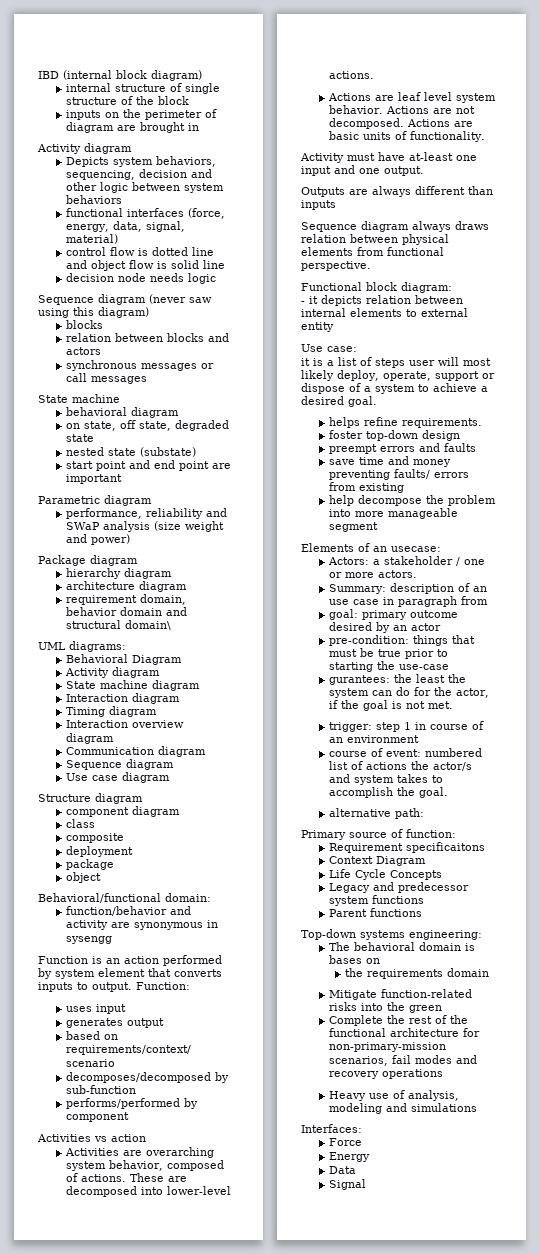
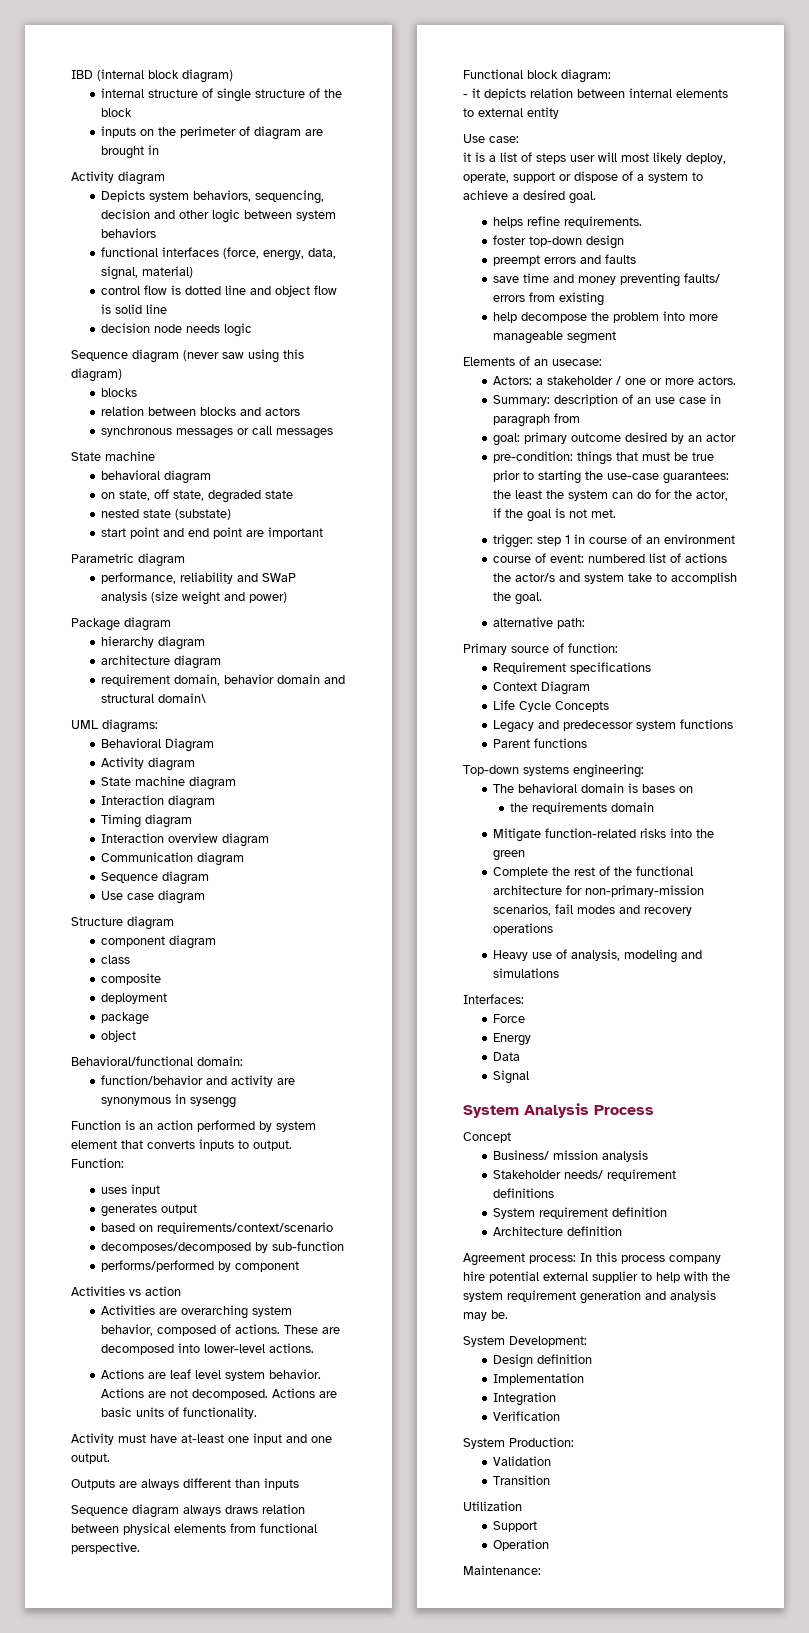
- pre-condition: things that must be true prior to starting the use-case
- gurantees: the least the system can do for the actor, if the goal is not met.
+ pre-condition: things that must be true prior to starting the use-case guarantees: the least the system can do for the actor, if the goal is not met.
- course of event: numbered list of actions the actor/s and system takes to accomplish the goal.
+ course of event: numbered list of actions the actor/s and system take to accomplish the goal.
- Requirement specificaitons
+ Requirement specifications
+ System Analysis Process
+ Concept
+ Business/ mission analysis
+ Stakeholder needs/ requirement definitions
+ System requirement definition
+ Architecture definition
+ Agreement process: In this process company hire potential external supplier to help with the system requirement generation and analysis may be.
+ System Development:
+ Design definition
+ Implementation
+ Integration
+ Verification
+ System Production:
+ Validation
+ Transition
+ Utilization
+ Support
+ Operation
+ Maintenance:

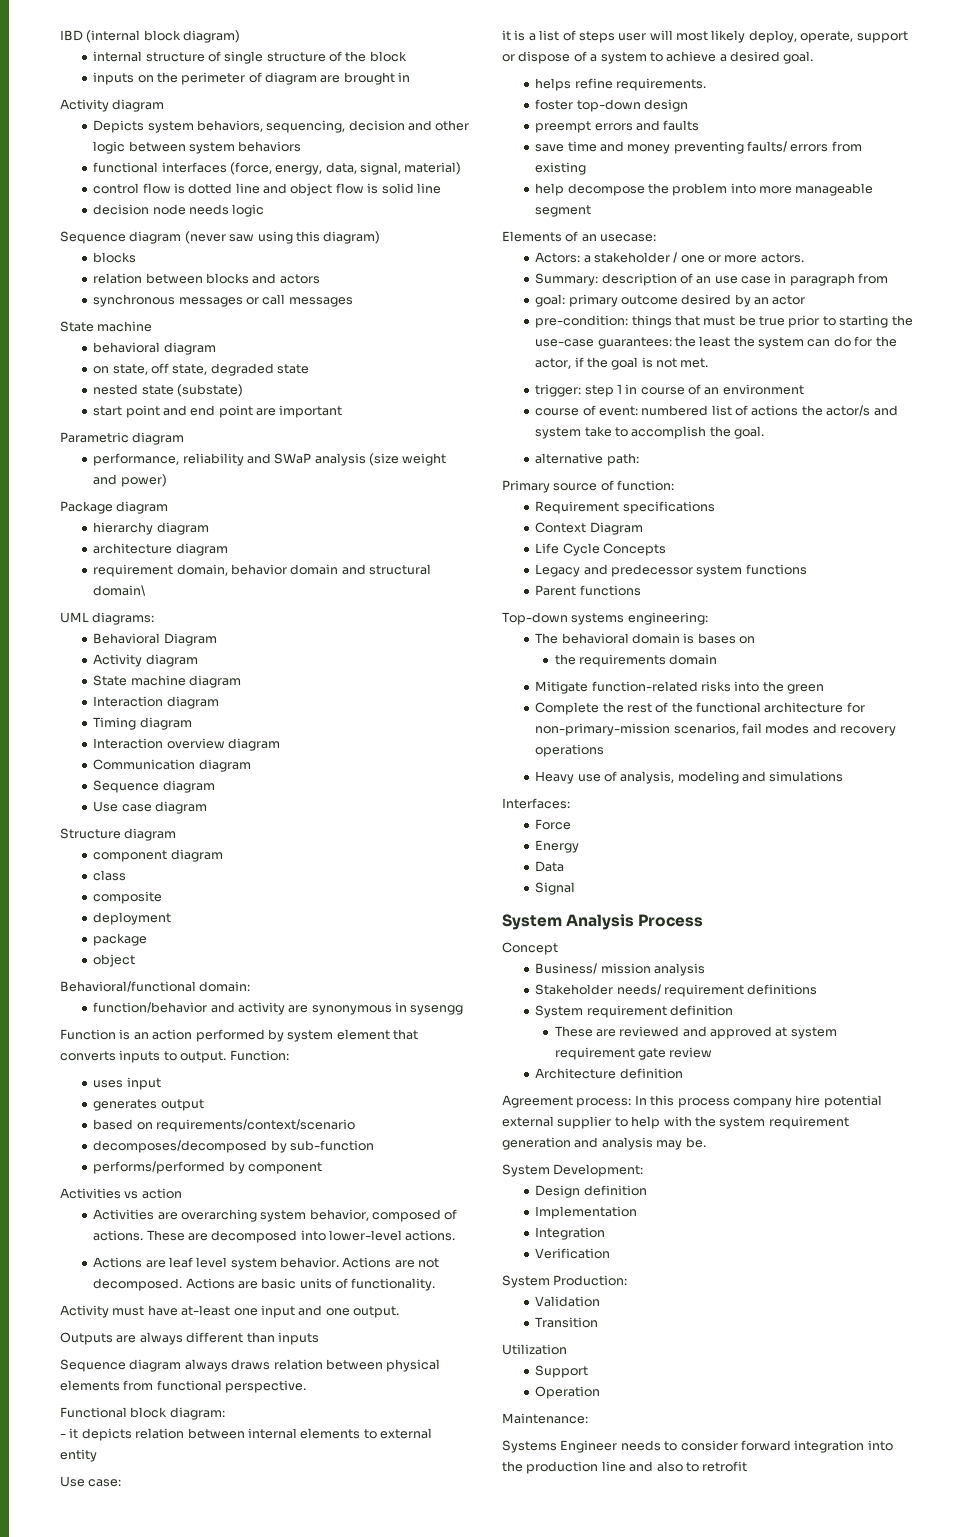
+ These are reviewed and approved at system requirement gate review
+ Systems Engineer needs to consider forward integration into the production line and also to retrofit

